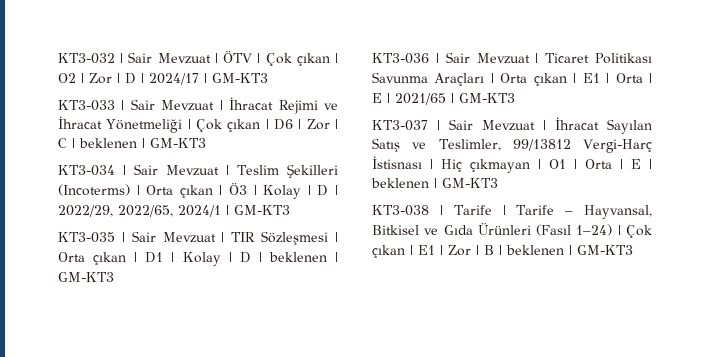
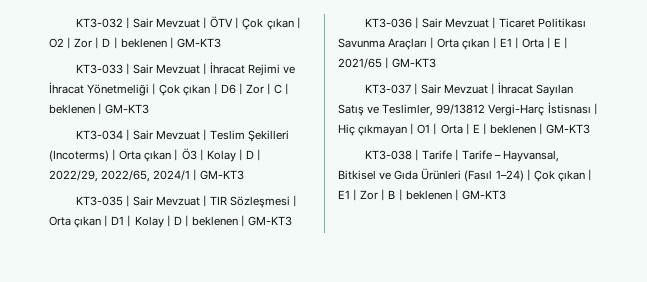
- KT3-032 | Sair Mevzuat | ÖTV | Çok çıkan | O2 | Zor | D | 2024/17 | GM-KT3
+ KT3-032 | Sair Mevzuat | ÖTV | Çok çıkan | O2 | Zor | D | beklenen | GM-KT3

